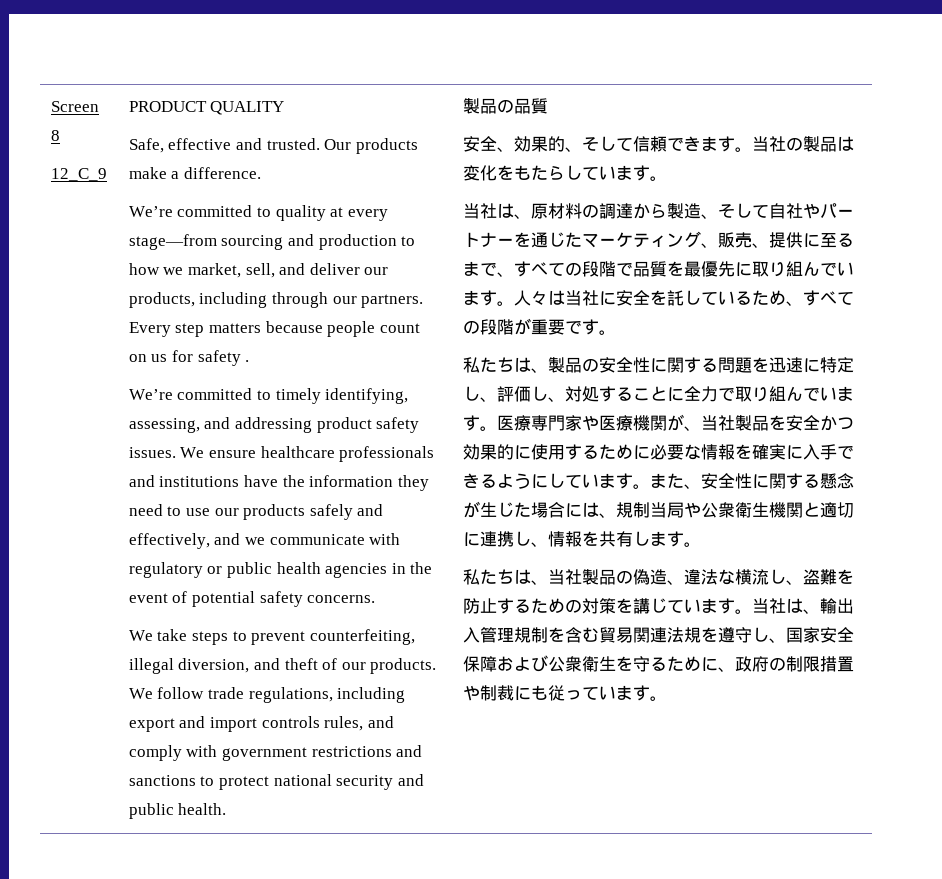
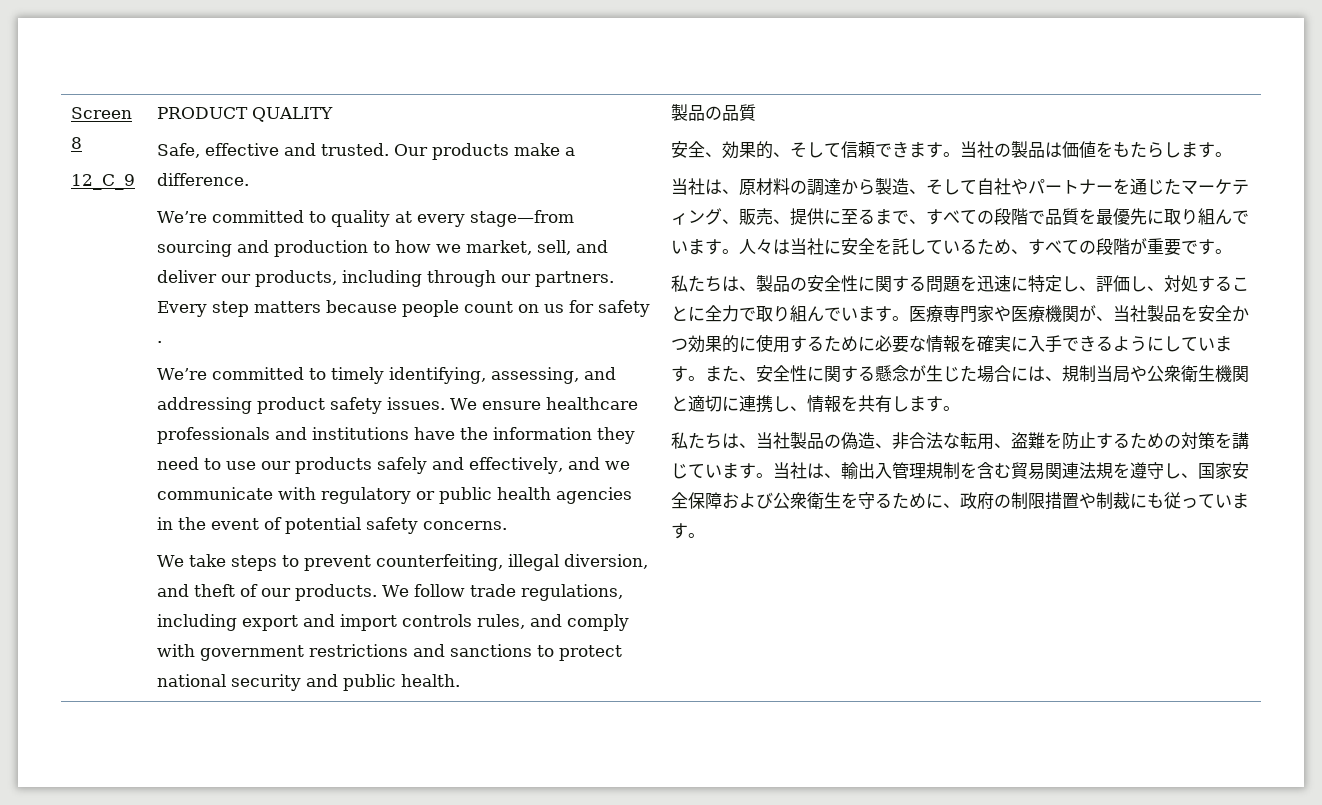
- 当社の製品は変化をもたらしています。
+ 当社の製品は価値をもたらします。
- 私たちは、当社製品の偽造、違法な横流し、盗難を防止するための対策を講じています。
+ 私たちは、当社製品の偽造、非合法な転用、盗難を防止するための対策を講じています。

